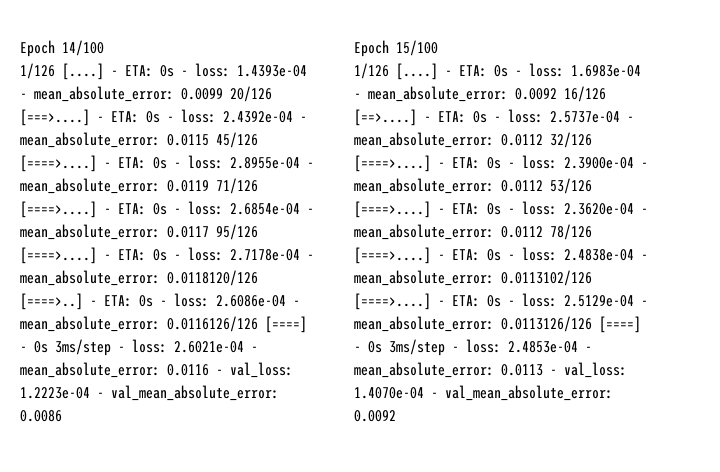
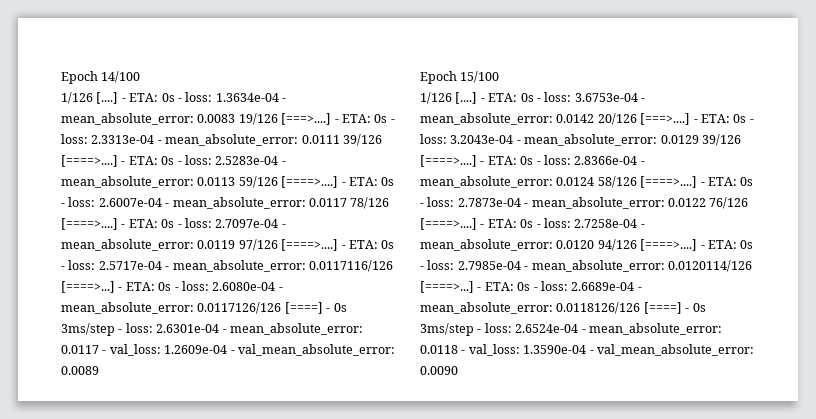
- - ETA: 0s - loss: 1.4393e-04 - mean_absolute_error: 0.0099 20/126 [===>....] - ETA: 0s - loss: 2.4392e-04 - mean_absolute_error: 0.0115 45/126 [====>....] - ETA: 0s - loss: 2.8955e-04 - mean_absolute_error: 0.0119 71/126 [====>....] - ETA: 0s - loss: 2.6854e-04 - mean_absolute_error: 0.0117 95/126 [====>....] - ETA: 0s - loss: 2.7178e-04 - mean_absolute_error: 0.0118120/126 [====>..] - ETA: 0s - loss: 2.6086e-04 - mean_absolute_error: 0.0116126/126 [====] - 0s 3ms/step - loss: 2.6021e-04 - mean_absolute_error: 0.0116 - val_loss: 1.2223e-04 - val_mean_absolute_error: 0.0086
+ - ETA: 0s - loss: 1.3634e-04 - mean_absolute_error: 0.0083 19/126 [===>....] - ETA: 0s - loss: 2.3313e-04 - mean_absolute_error: 0.0111 39/126 [====>....] - ETA: 0s - loss: 2.5283e-04 - mean_absolute_error: 0.0113 59/126 [====>....] - ETA: 0s - loss: 2.6007e-04 - mean_absolute_error: 0.0117 78/126 [====>....] - ETA: 0s - loss: 2.7097e-04 - mean_absolute_error: 0.0119 97/126 [====>....] - ETA: 0s - loss: 2.5717e-04 - mean_absolute_error: 0.0117116/126 [====>...] - ETA: 0s - loss: 2.6080e-04 - mean_absolute_error: 0.0117126/126 [====] - 0s 3ms/step - loss: 2.6301e-04 - mean_absolute_error: 0.0117 - val_loss: 1.2609e-04 - val_mean_absolute_error: 0.0089
- - ETA: 0s - loss: 1.6983e-04 - mean_absolute_error: 0.0092 16/126 [==>....] - ETA: 0s - loss: 2.5737e-04 - mean_absolute_error: 0.0112 32/126 [====>....] - ETA: 0s - loss: 2.3900e-04 - mean_absolute_error: 0.0112 53/126 [====>....] - ETA: 0s - loss: 2.3620e-04 - mean_absolute_error: 0.0112 78/126 [====>....] - ETA: 0s - loss: 2.4838e-04 - mean_absolute_error: 0.0113102/126 [====>....] - ETA: 0s - loss: 2.5129e-04 - mean_absolute_error: 0.0113126/126 [====] - 0s 3ms/step - loss: 2.4853e-04 - mean_absolute_error: 0.0113 - val_loss: 1.4070e-04 - val_mean_absolute_error: 0.0092
+ - ETA: 0s - loss: 3.6753e-04 - mean_absolute_error: 0.0142 20/126 [===>....] - ETA: 0s - loss: 3.2043e-04 - mean_absolute_error: 0.0129 39/126 [====>....] - ETA: 0s - loss: 2.8366e-04 - mean_absolute_error: 0.0124 58/126 [====>....] - ETA: 0s - loss: 2.7873e-04 - mean_absolute_error: 0.0122 76/126 [====>....] - ETA: 0s - loss: 2.7258e-04 - mean_absolute_error: 0.0120 94/126 [====>....] - ETA: 0s - loss: 2.7985e-04 - mean_absolute_error: 0.0120114/126 [====>...] - ETA: 0s - loss: 2.6689e-04 - mean_absolute_error: 0.0118126/126 [====] - 0s 3ms/step - loss: 2.6524e-04 - mean_absolute_error: 0.0118 - val_loss: 1.3590e-04 - val_mean_absolute_error: 0.0090

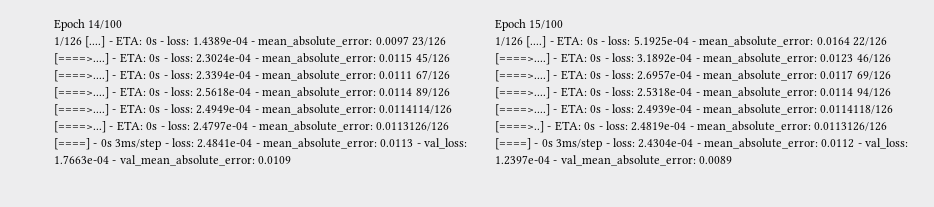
- - ETA: 0s - loss: 1.3634e-04 - mean_absolute_error: 0.0083 19/126 [===>....] - ETA: 0s - loss: 2.3313e-04 - mean_absolute_error: 0.0111 39/126 [====>....] - ETA: 0s - loss: 2.5283e-04 - mean_absolute_error: 0.0113 59/126 [====>....] - ETA: 0s - loss: 2.6007e-04 - mean_absolute_error: 0.0117 78/126 [====>....] - ETA: 0s - loss: 2.7097e-04 - mean_absolute_error: 0.0119 97/126 [====>....] - ETA: 0s - loss: 2.5717e-04 - mean_absolute_error: 0.0117116/126 [====>...] - ETA: 0s - loss: 2.6080e-04 - mean_absolute_error: 0.0117126/126 [====] - 0s 3ms/step - loss: 2.6301e-04 - mean_absolute_error: 0.0117 - val_loss: 1.2609e-04 - val_mean_absolute_error: 0.0089
+ - ETA: 0s - loss: 1.4389e-04 - mean_absolute_error: 0.0097 23/126 [====>....] - ETA: 0s - loss: 2.3024e-04 - mean_absolute_error: 0.0115 45/126 [====>....] - ETA: 0s - loss: 2.3394e-04 - mean_absolute_error: 0.0111 67/126 [====>....] - ETA: 0s - loss: 2.5618e-04 - mean_absolute_error: 0.0114 89/126 [====>....] - ETA: 0s - loss: 2.4949e-04 - mean_absolute_error: 0.0114114/126 [====>...] - ETA: 0s - loss: 2.4797e-04 - mean_absolute_error: 0.0113126/126 [====] - 0s 3ms/step - loss: 2.4841e-04 - mean_absolute_error: 0.0113 - val_loss: 1.7663e-04 - val_mean_absolute_error: 0.0109
- - ETA: 0s - loss: 3.6753e-04 - mean_absolute_error: 0.0142 20/126 [===>....] - ETA: 0s - loss: 3.2043e-04 - mean_absolute_error: 0.0129 39/126 [====>....] - ETA: 0s - loss: 2.8366e-04 - mean_absolute_error: 0.0124 58/126 [====>....] - ETA: 0s - loss: 2.7873e-04 - mean_absolute_error: 0.0122 76/126 [====>....] - ETA: 0s - loss: 2.7258e-04 - mean_absolute_error: 0.0120 94/126 [====>....]
+ - ETA: 0s - loss: 5.1925e-04 - mean_absolute_error: 0.0164 22/126 [====>....] - ETA: 0s - loss: 3.1892e-04 - mean_absolute_error: 0.0123 46/126 [====>....] - ETA: 0s - loss: 2.6957e-04 - mean_absolute_error: 0.0117 69/126 [====>....] - ETA: 0s - loss: 2.5318e-04 - mean_absolute_error: 0.0114 94/126 [====>....]
- - ETA: 0s - loss: 2.7985e-04 - mean_absolute_error: 0.0120114/126 [====>...] - ETA: 0s - loss: 2.6689e-04 - mean_absolute_error: 0.0118126/126 [====] - 0s 3ms/step - loss: 2.6524e-04 - mean_absolute_error: 0.0118 - val_loss: 1.3590e-04 - val_mean_absolute_error: 0.0090
+ - ETA: 0s - loss: 2.4939e-04 - mean_absolute_error: 0.0114118/126 [====>..] - ETA: 0s - loss: 2.4819e-04 - mean_absolute_error: 0.0113126/126 [====] - 0s 3ms/step - loss: 2.4304e-04 - mean_absolute_error: 0.0112 - val_loss: 1.2397e-04 - val_mean_absolute_error: 0.0089

